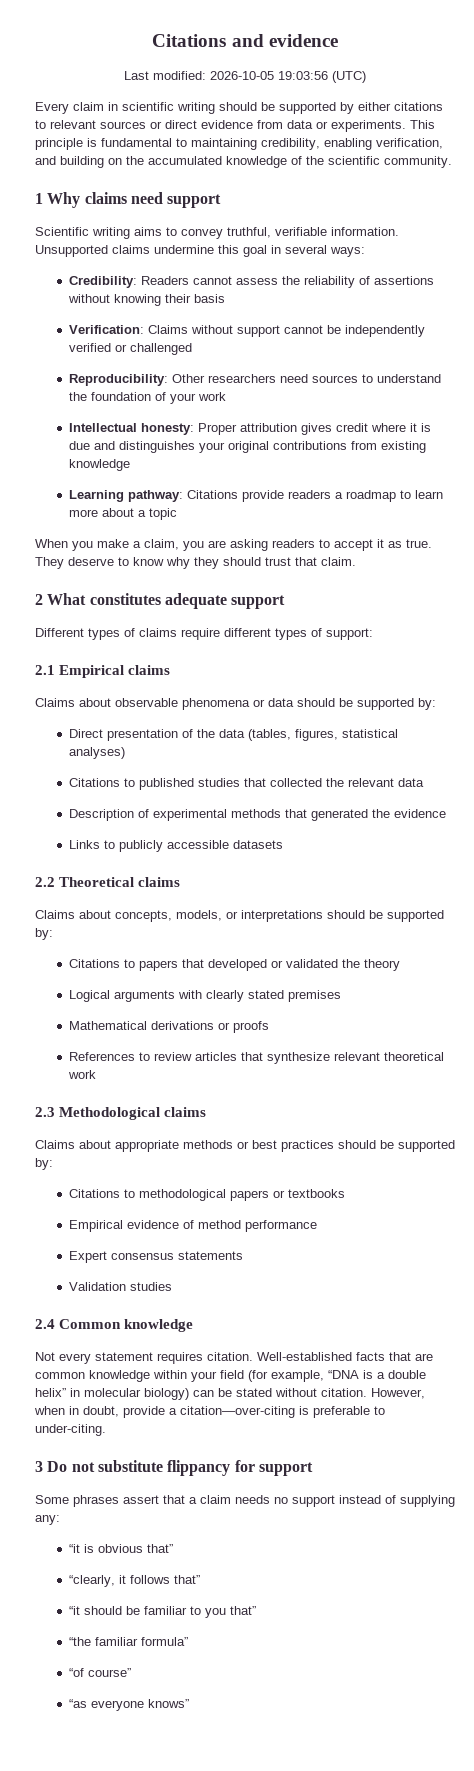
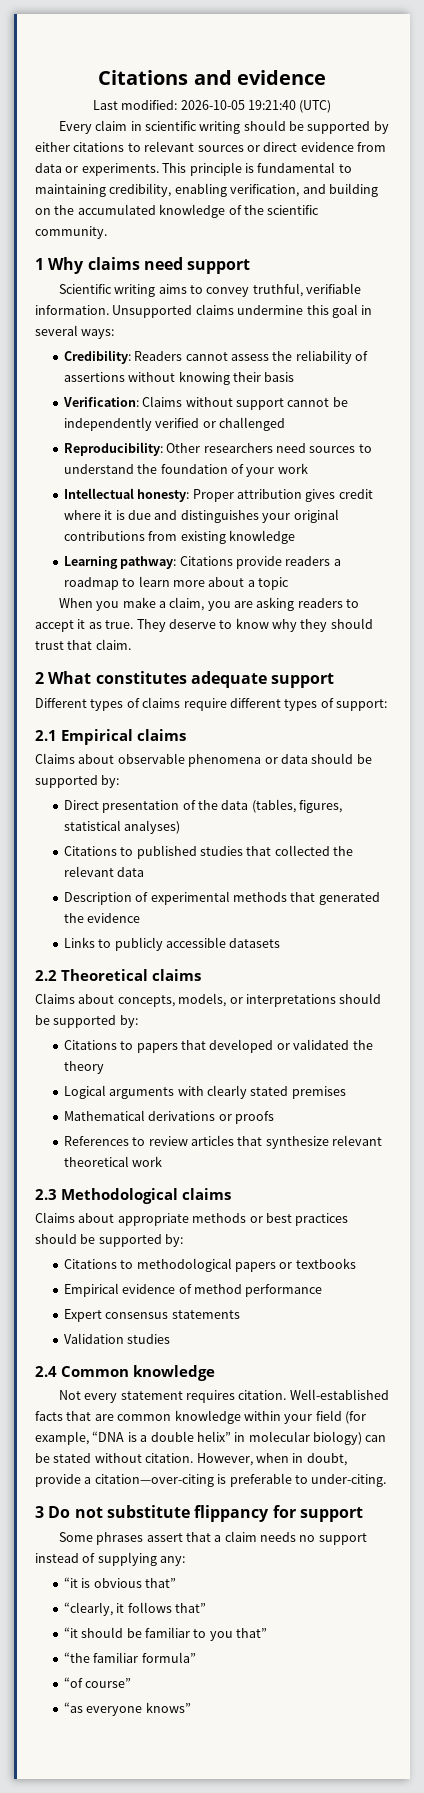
- Last modified: 2026-10-05 19:03:56 (UTC)
+ Last modified: 2026-10-05 19:21:40 (UTC)

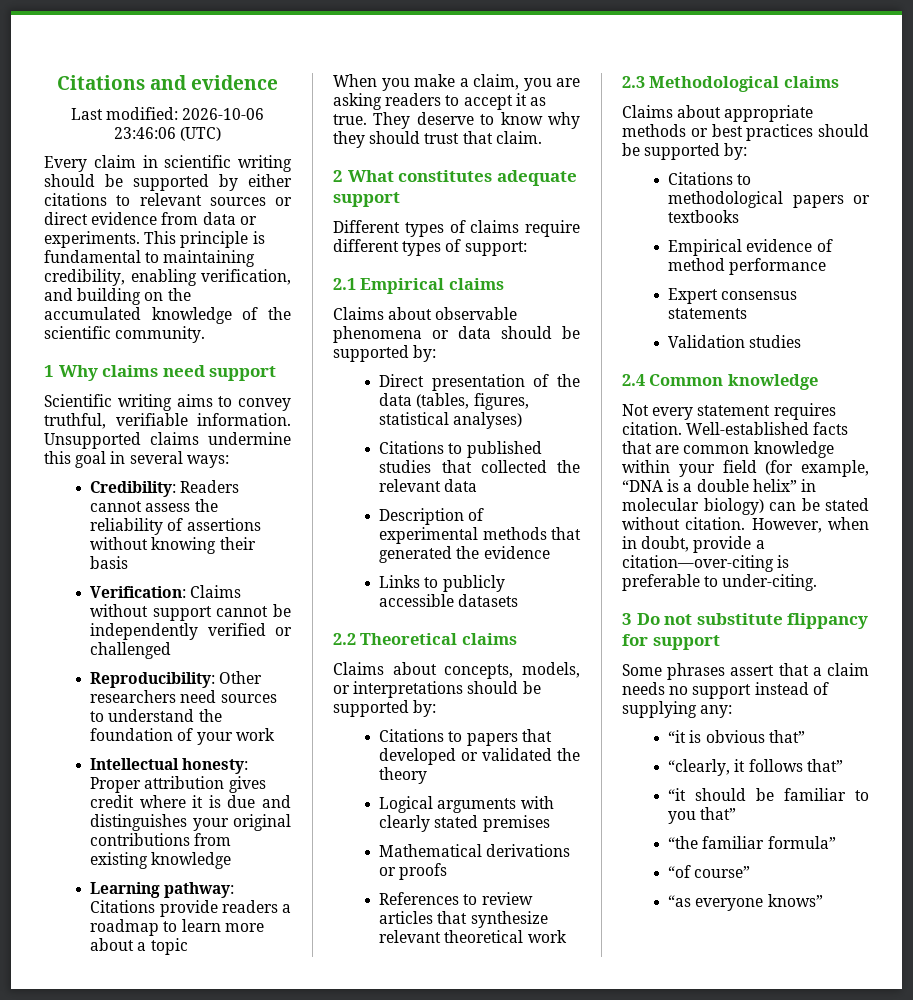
- Last modified: 2026-10-05 19:21:40 (UTC)
+ Last modified: 2026-10-06 23:46:06 (UTC)

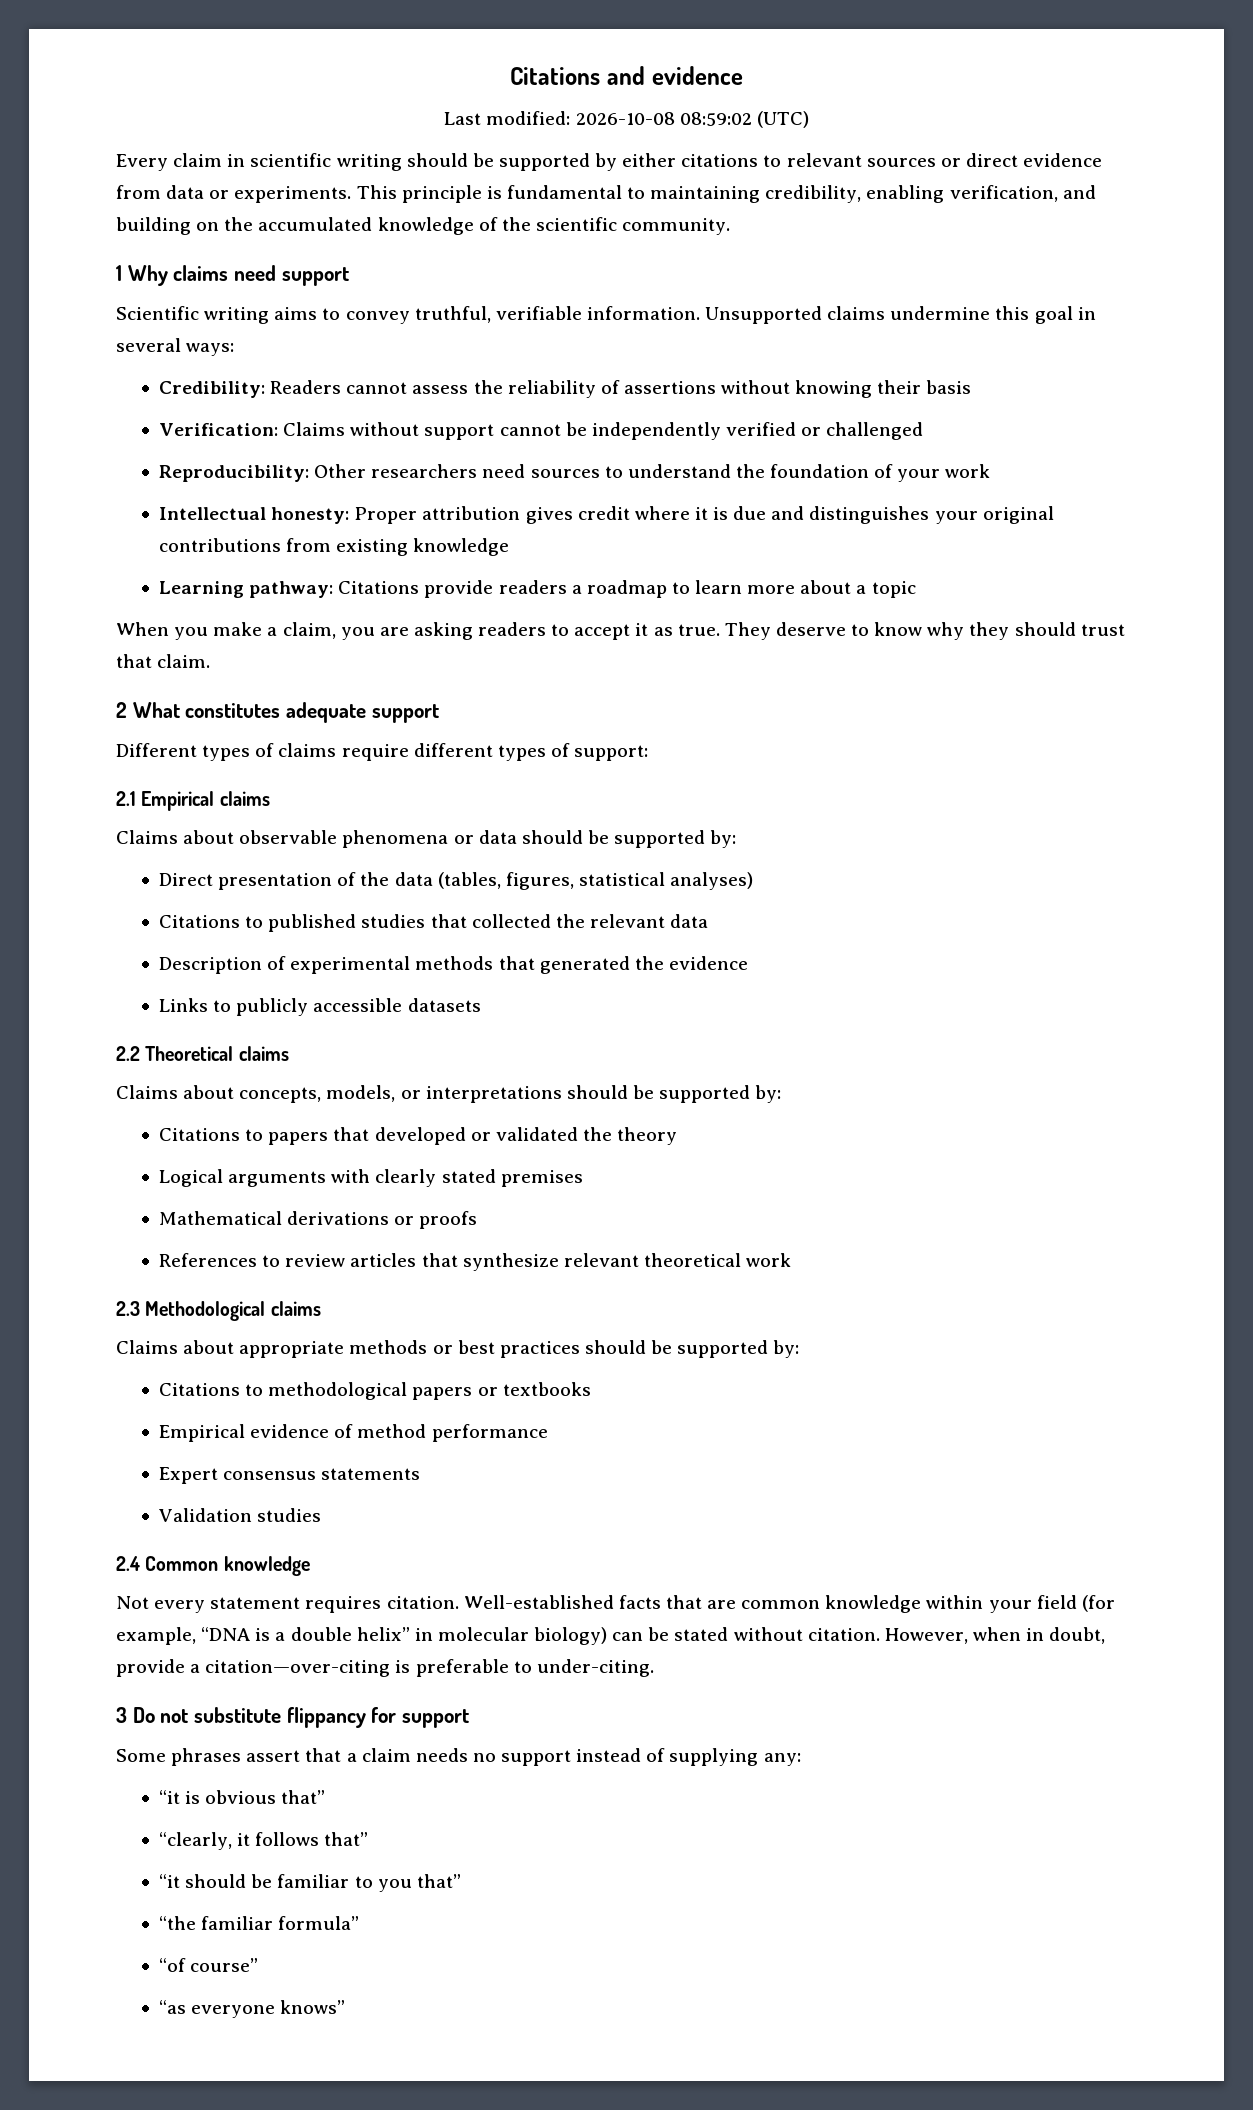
- Last modified: 2026-10-06 23:46:06 (UTC)
+ Last modified: 2026-10-08 08:59:02 (UTC)

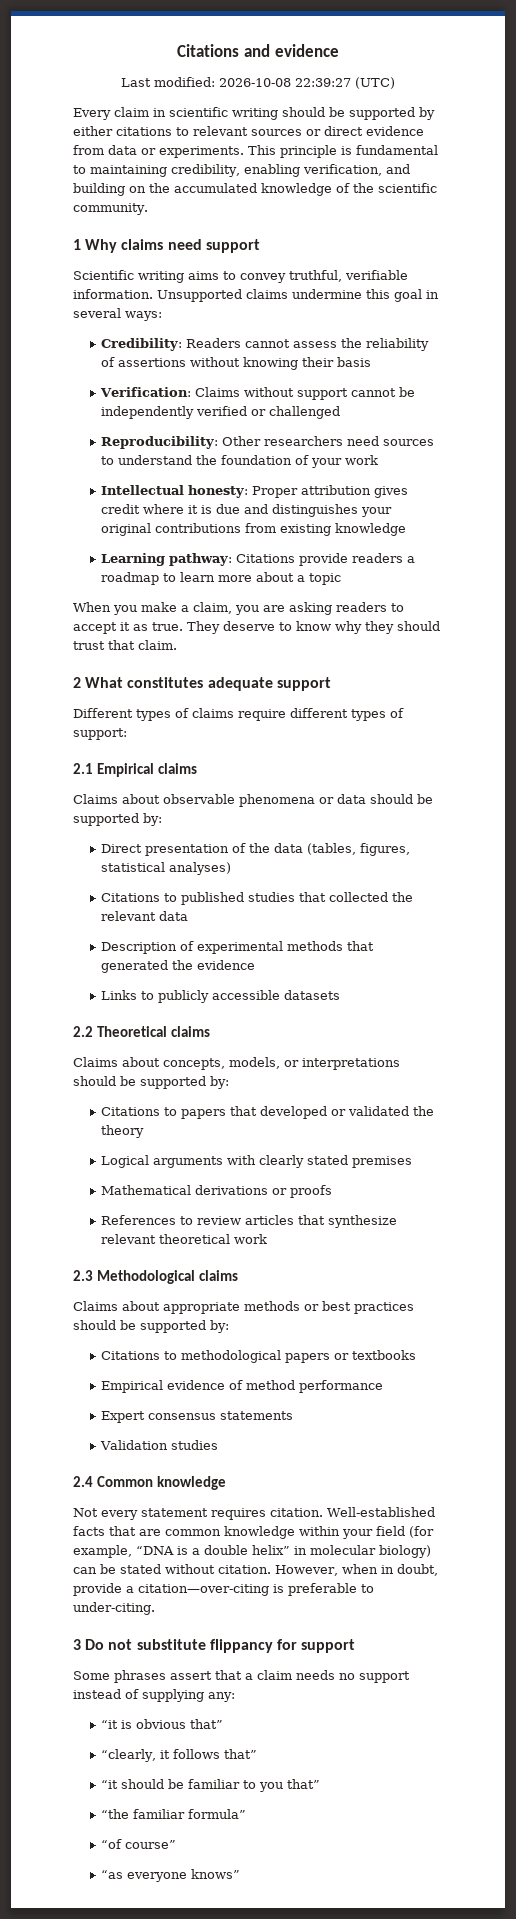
- Last modified: 2026-10-08 08:59:02 (UTC)
+ Last modified: 2026-10-08 22:39:27 (UTC)

